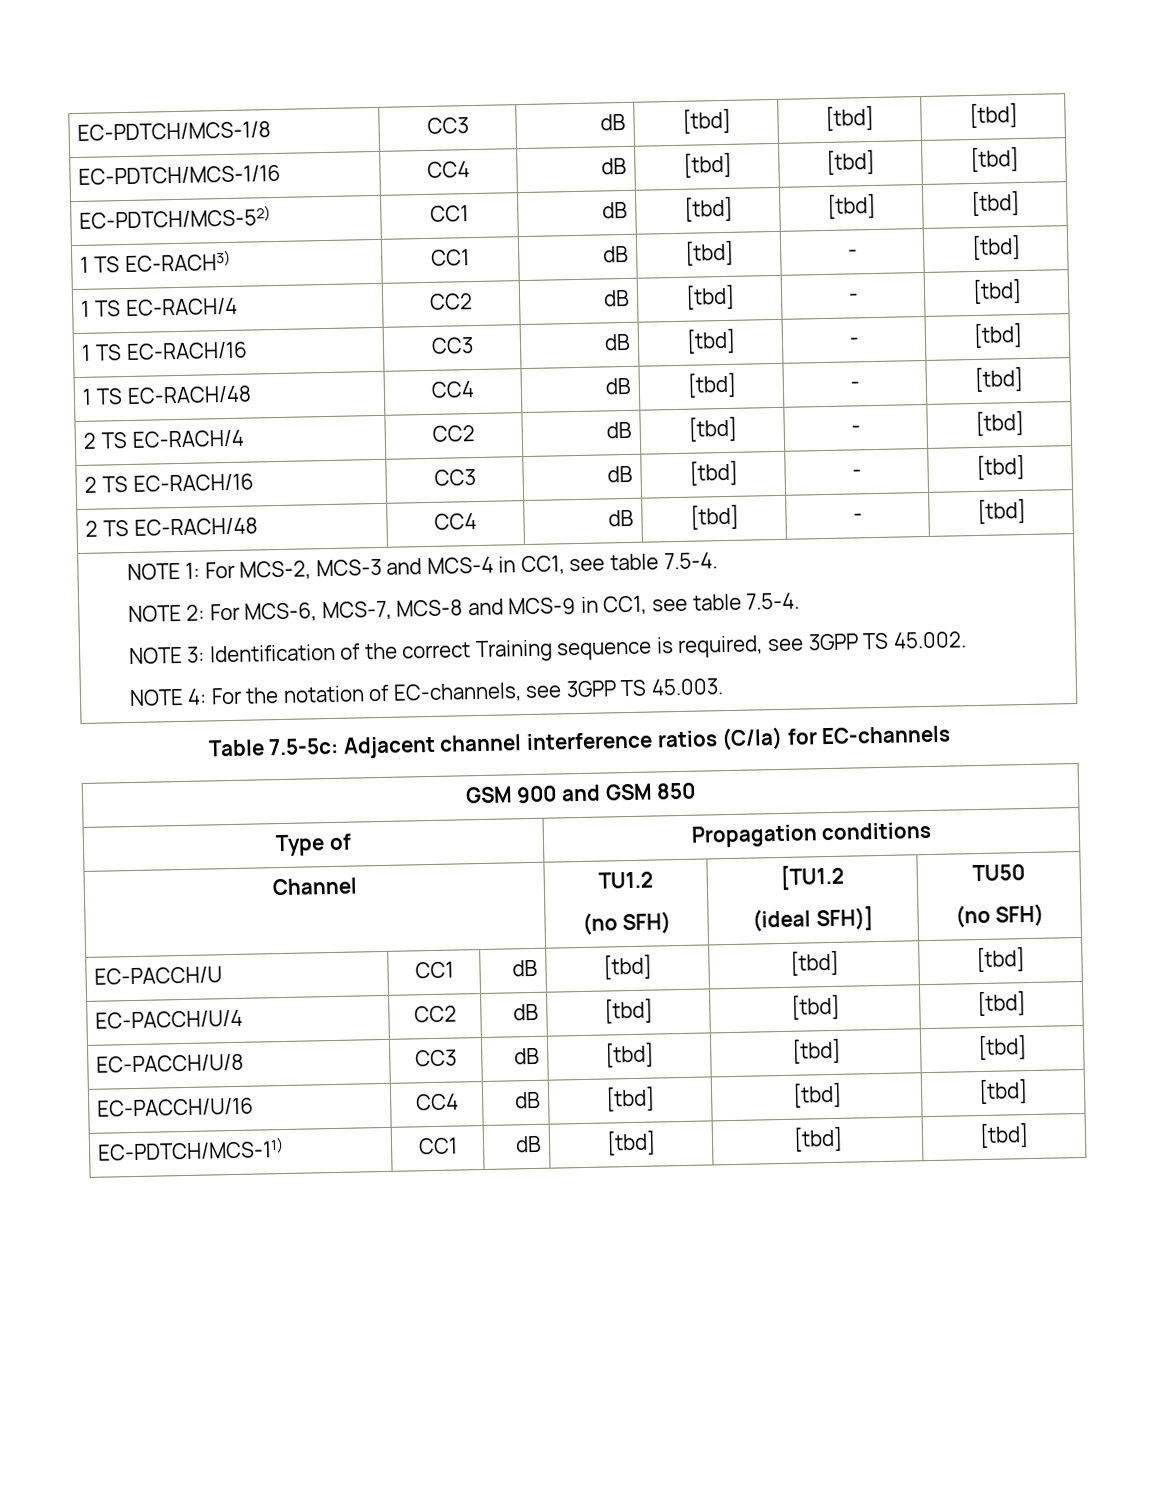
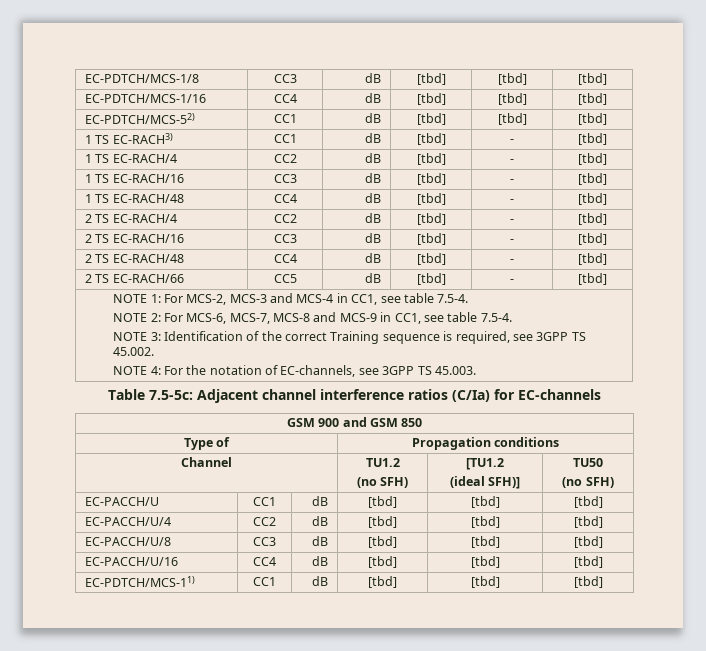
+ 2 TS EC-RACH/66 | CC5 | dB | [tbd] | - | [tbd]

